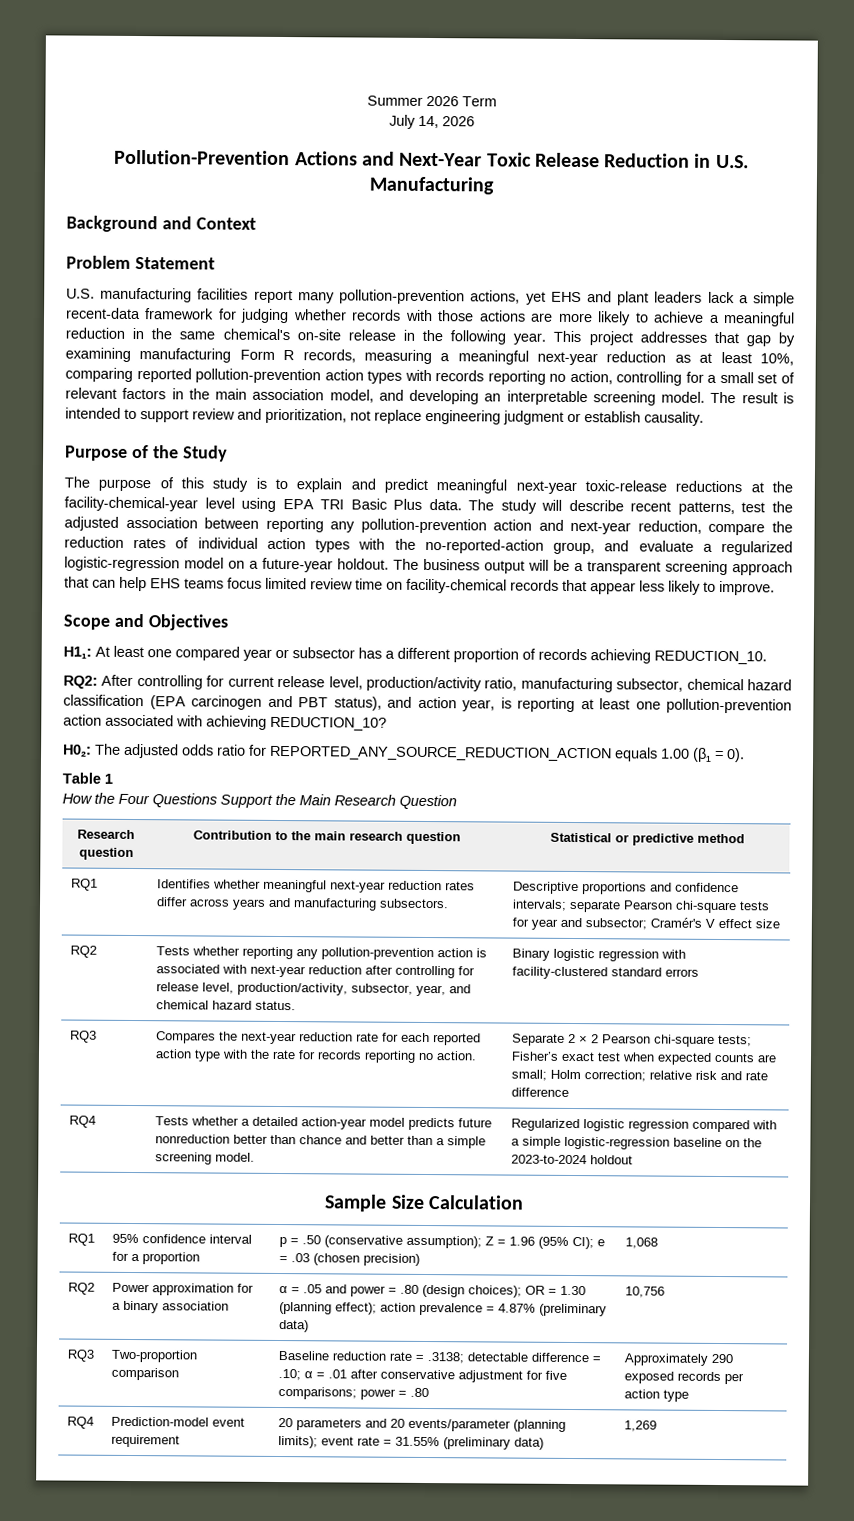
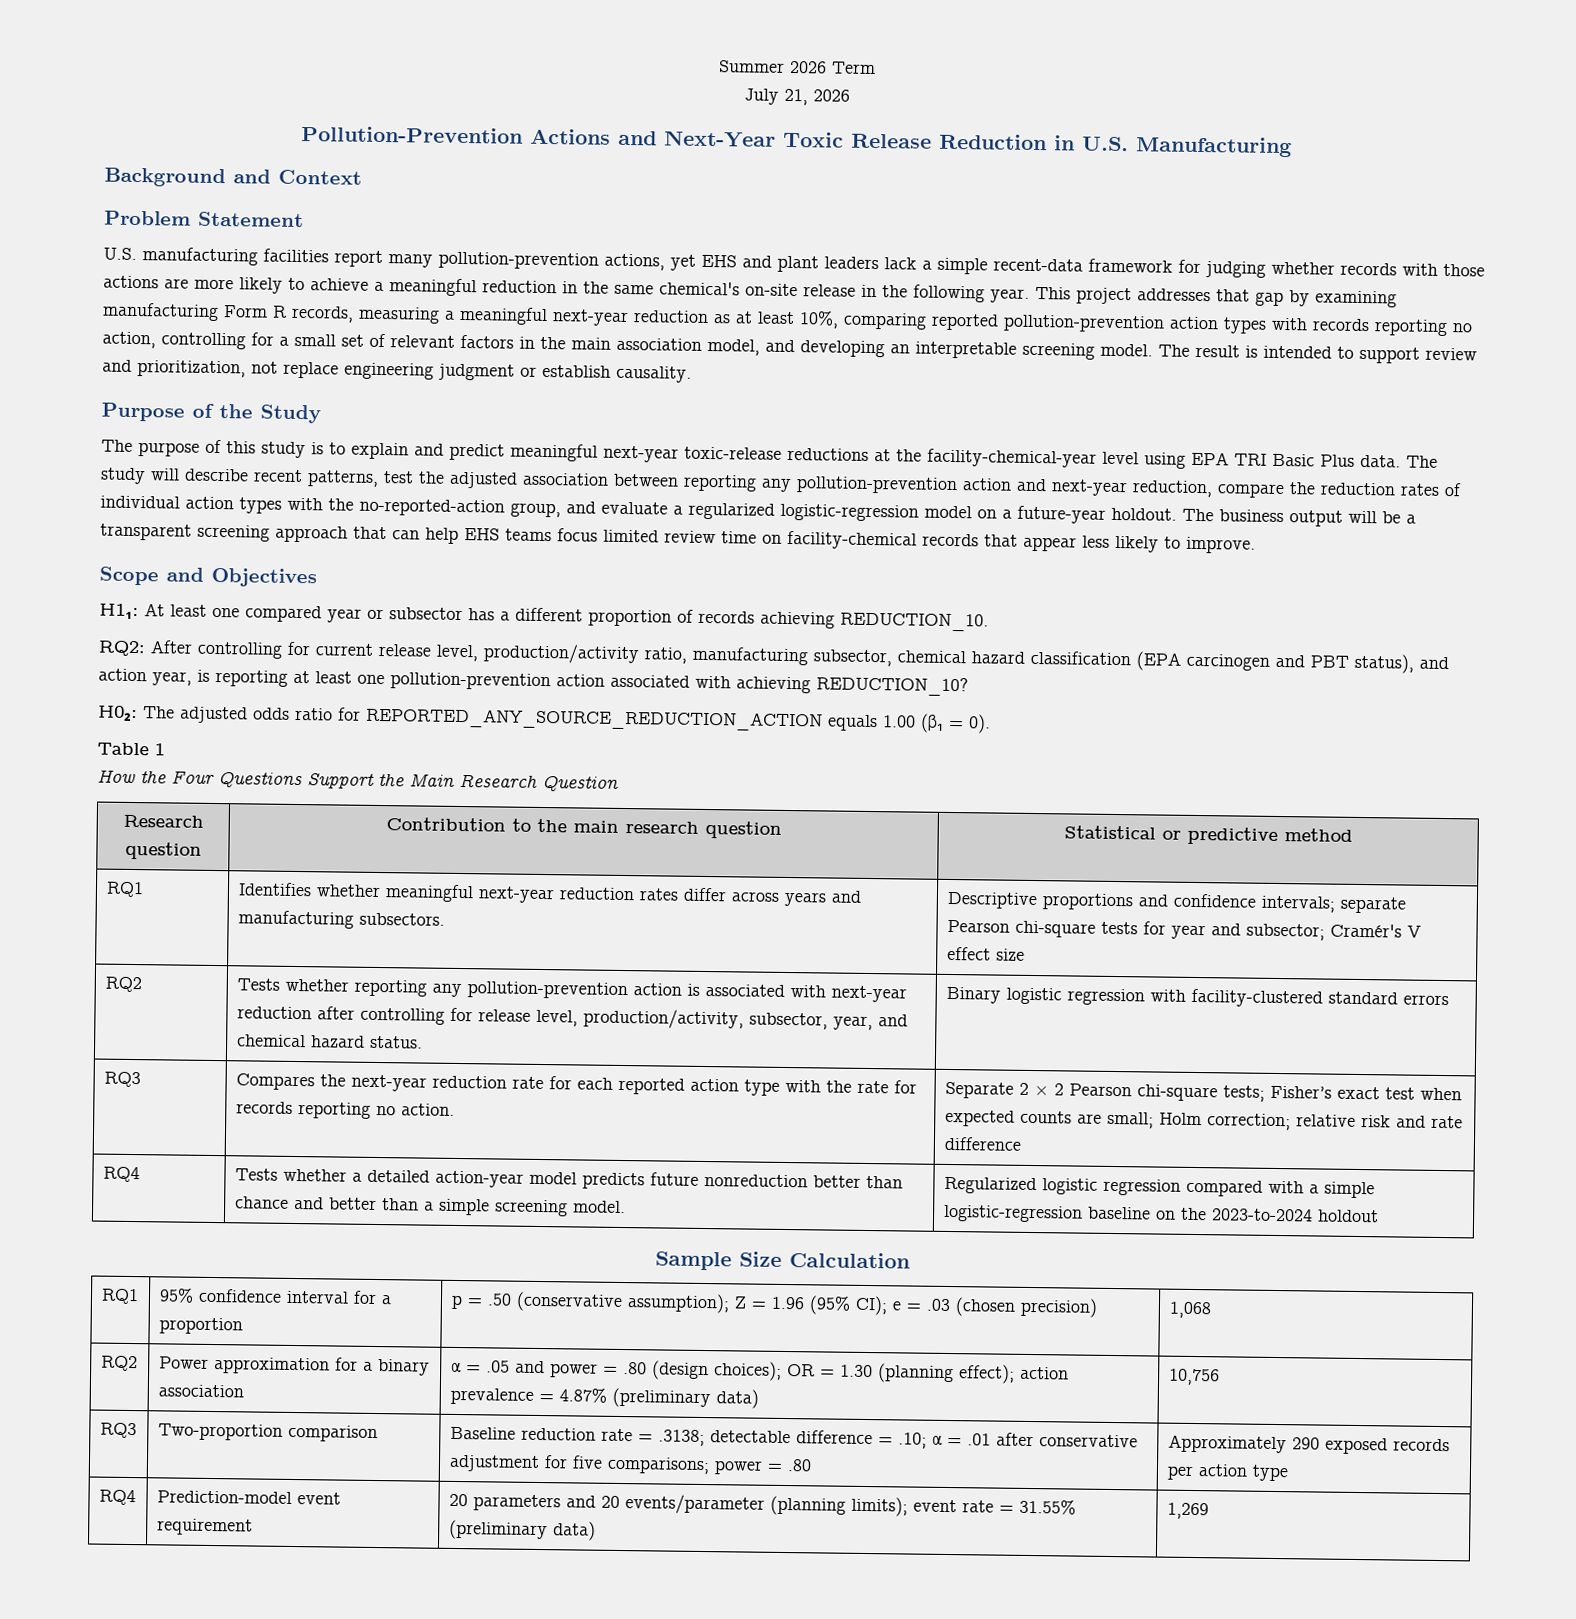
- July 14, 2026
+ July 21, 2026

